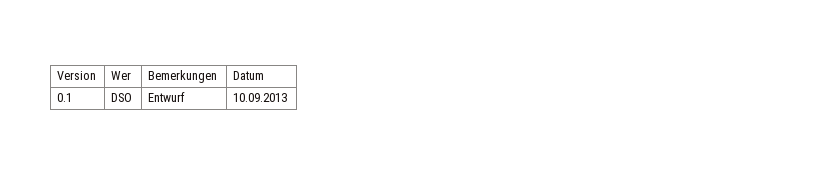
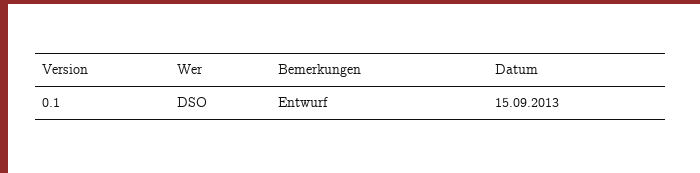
- 0.1 | DSO | Entwurf | 10.09.2013
+ 0.1 | DSO | Entwurf | 15.09.2013

